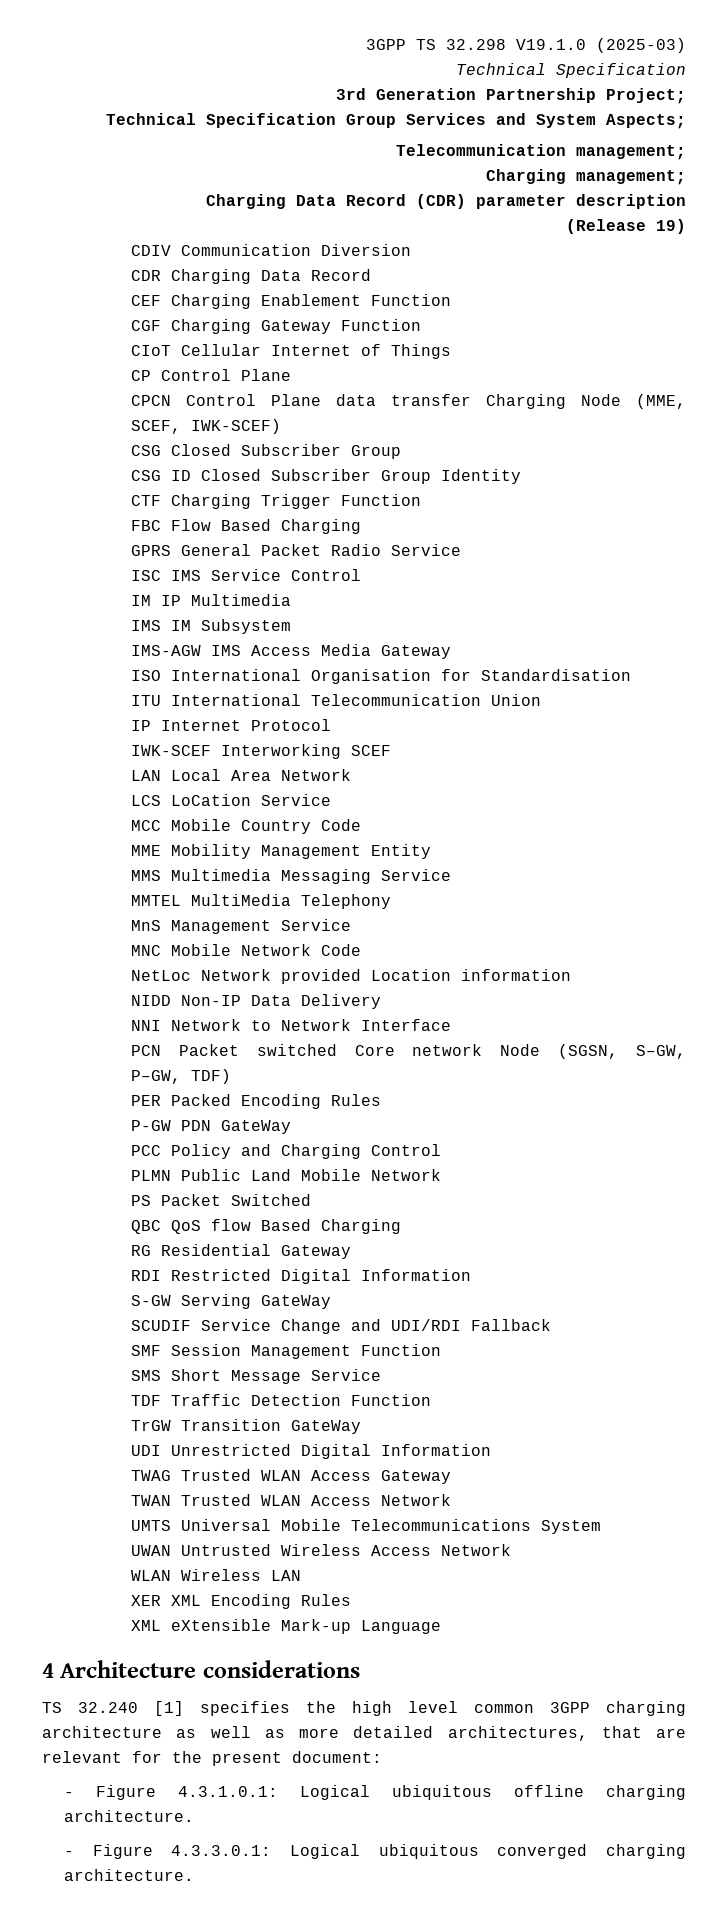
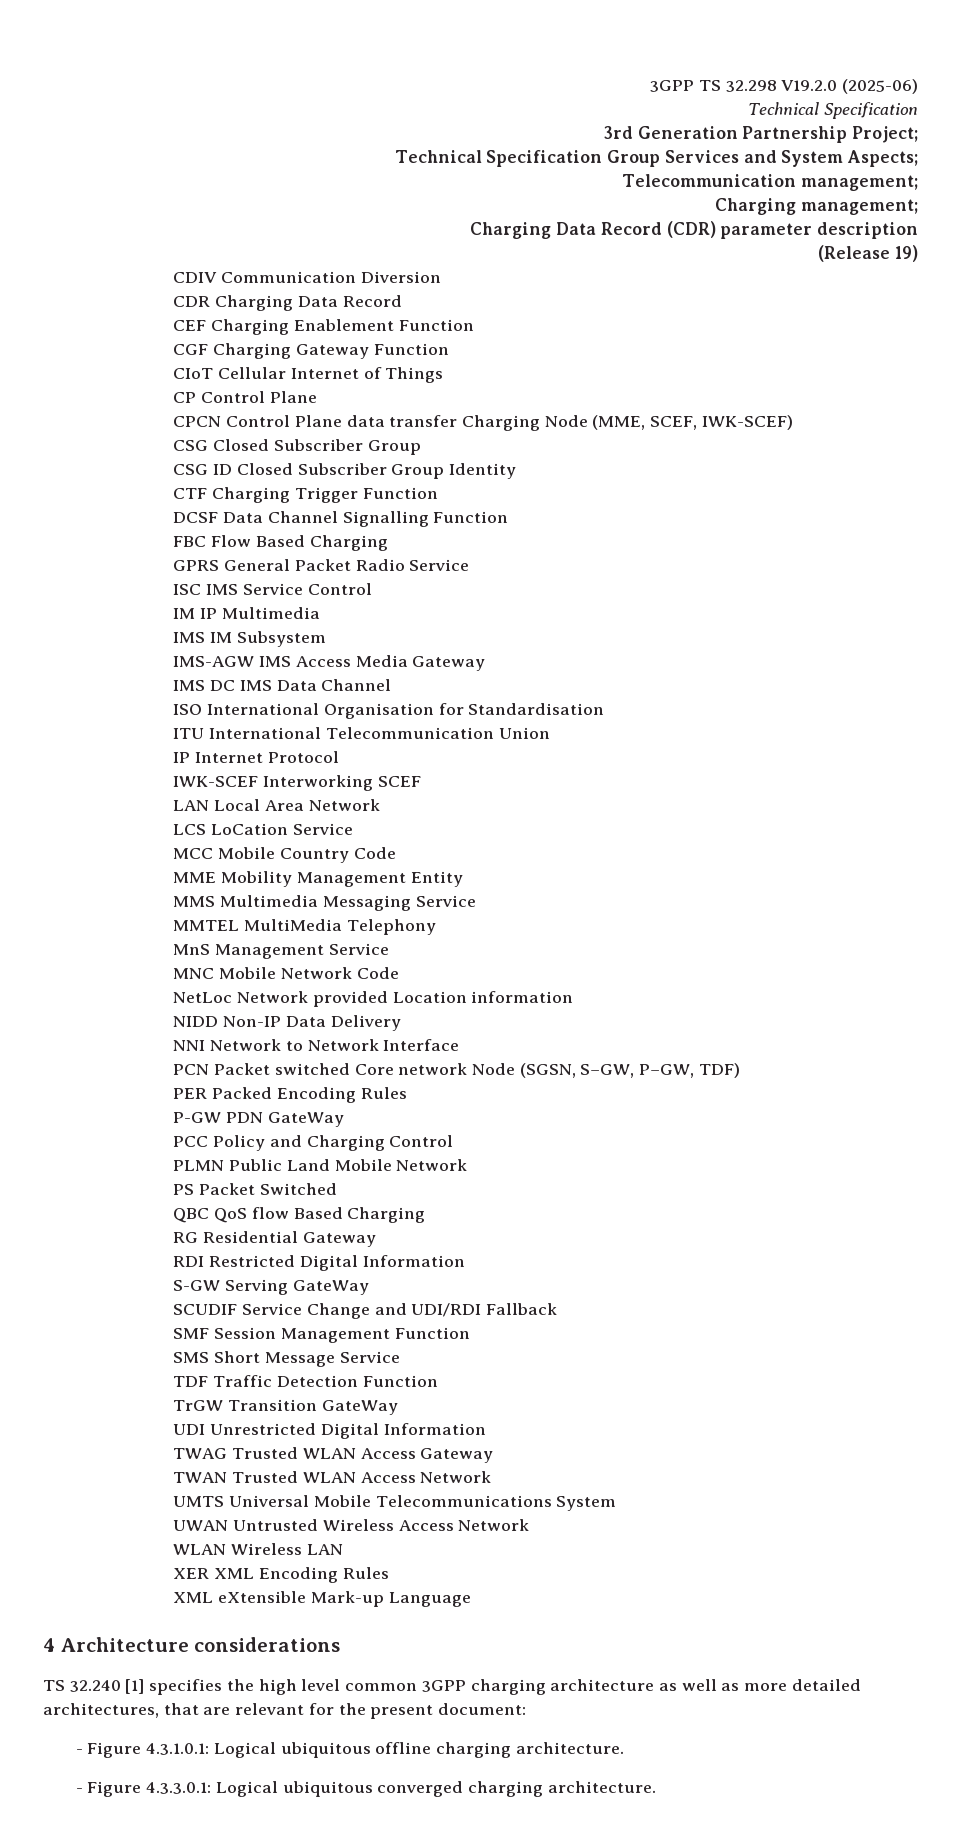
- 3GPP TS 32.298 V19.1.0 (2025-03)
+ 3GPP TS 32.298 V19.2.0 (2025-06)
+ DCSF Data Channel Signalling Function
+ IMS DC IMS Data Channel

